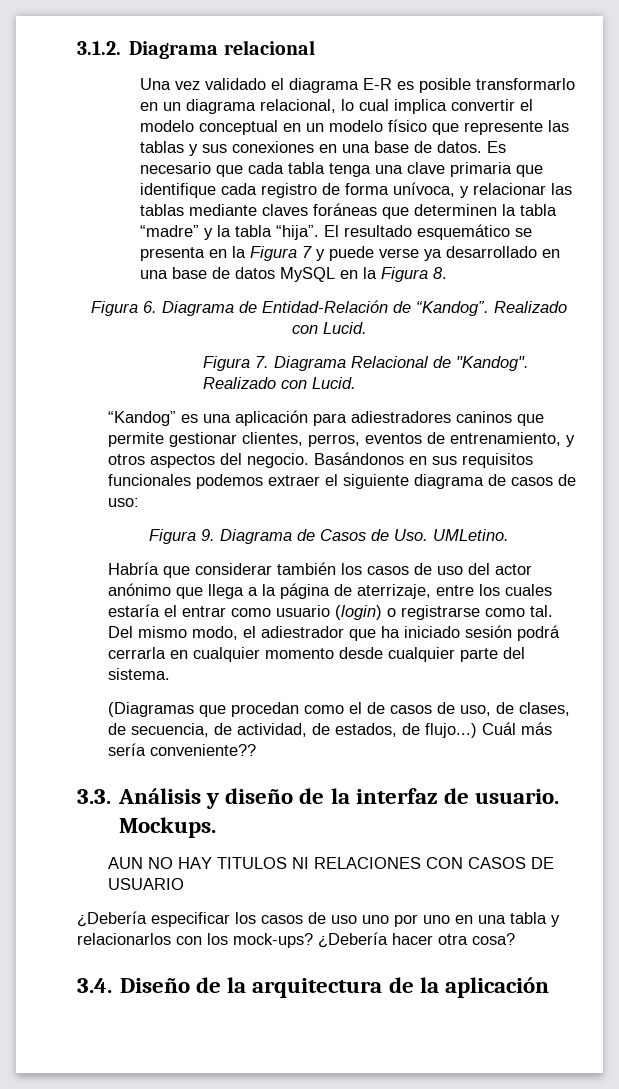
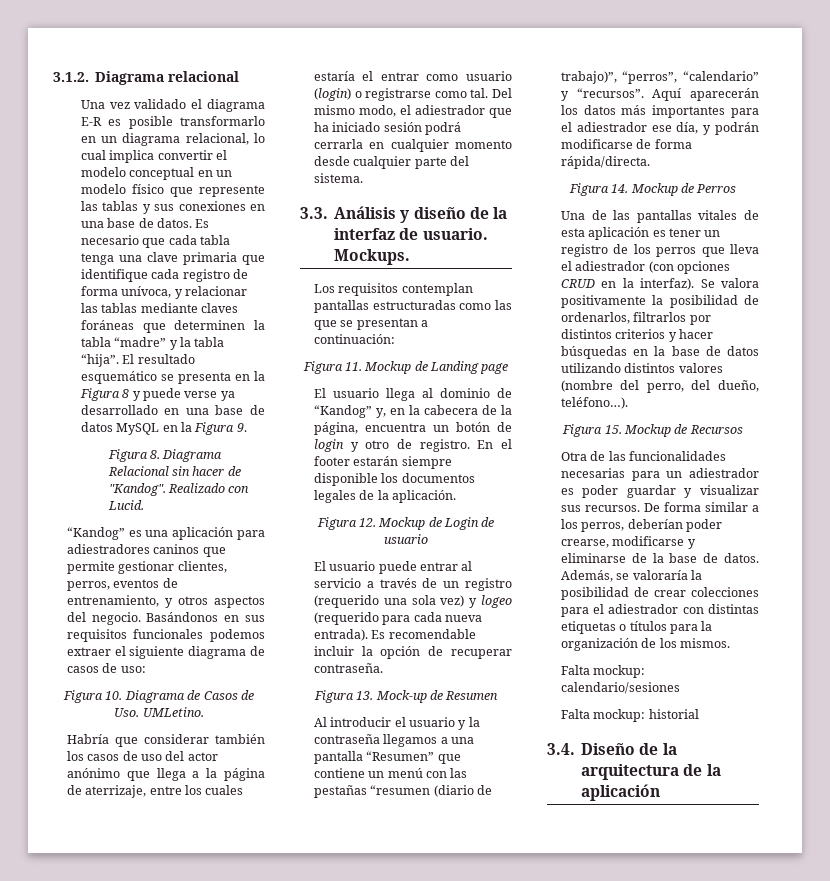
- El resultado esquemático se presenta en la Figura 7 y puede verse ya desarrollado en una base de datos MySQL en la Figura 8.
- Figura 6. Diagrama de Entidad-Relación de “Kandog”. Realizado con Lucid.
- Figura 7. Diagrama Relacional de "Kandog".
+ El resultado esquemático se presenta en la Figura 8 y puede verse ya desarrollado en una base de datos MySQL en la Figura 9.
+ Figura 8. Diagrama Relacional sin hacer de "Kandog".
- Figura 9. Diagrama de Casos de Uso. UMLetino.
+ Figura 10. Diagrama de Casos de Uso. UMLetino.
- (Diagramas que procedan como el de casos de uso, de clases, de secuencia, de actividad, de estados, de flujo...) Cuál más sería conveniente??
- AUN NO HAY TITULOS NI RELACIONES CON CASOS DE USUARIO
- ¿Debería especificar los casos de uso uno por uno en una tabla y relacionarlos con los mock-ups? ¿Debería hacer otra cosa?
+ Los requisitos contemplan pantallas estructuradas como las que se presentan a continuación:
+ Figura 11. Mockup de Landing page
+ El usuario llega al dominio de “Kandog” y, en la cabecera de la página, encuentra un botón de login y otro de registro. En el footer estarán siempre disponible los documentos legales de la aplicación.
+ Figura 12. Mockup de Login de usuario
+ El usuario puede entrar al servicio a través de un registro (requerido una sola vez) y logeo (requerido para cada nueva entrada). Es recomendable incluir la opción de recuperar contraseña.
+ Figura 13. Mock-up de Resumen
+ Al introducir el usuario y la contraseña llegamos a una pantalla “Resumen” que contiene un menú con las pestañas “resumen (diario de trabajo)”, “perros”, “calendario” y “recursos”. Aquí aparecerán los datos más importantes para el adiestrador ese día, y podrán modificarse de forma rápida/directa.
+ Figura 14. Mockup de Perros
+ Una de las pantallas vitales de esta aplicación es tener un registro de los perros que lleva el adiestrador (con opciones CRUD en la interfaz). Se valora positivamente la posibilidad de ordenarlos, filtrarlos por distintos criterios y hacer búsquedas en la base de datos utilizando distintos valores (nombre del perro, del dueño, teléfono…).
+ Figura 15. Mockup de Recursos
+ Otra de las funcionalidades necesarias para un adiestrador es poder guardar y visualizar sus recursos. De forma similar a los perros, deberían poder crearse, modificarse y eliminarse de la base de datos. Además, se valoraría la posibilidad de crear colecciones para el adiestrador con distintas etiquetas o títulos para la organización de los mismos.
+ Falta mockup: calendario/sesiones
+ Falta mockup: historial

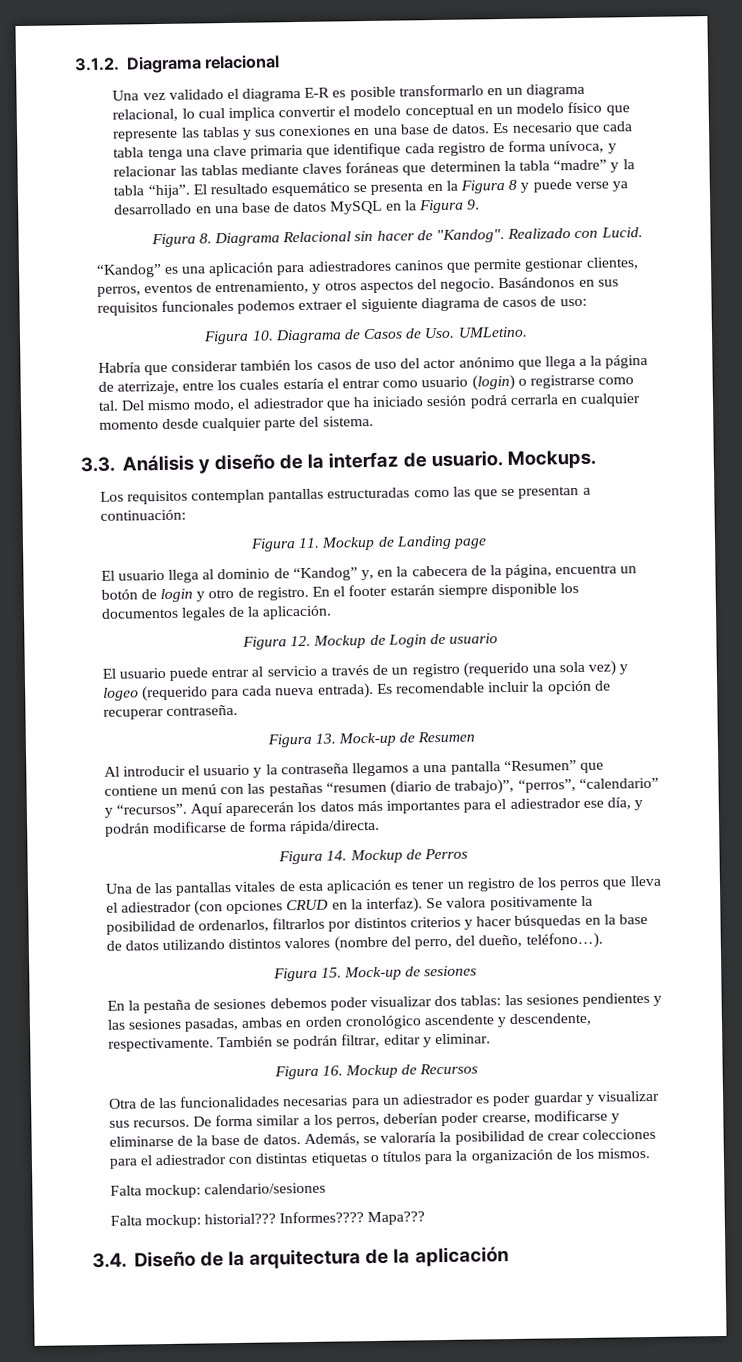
- Figura 15. Mockup de Recursos
+ Figura 15. Mock-up de sesiones
+ En la pestaña de sesiones debemos poder visualizar dos tablas: las sesiones pendientes y las sesiones pasadas, ambas en orden cronológico ascendente y descendente, respectivamente. También se podrán filtrar, editar y eliminar.
+ Figura 16. Mockup de Recursos
- Falta mockup: historial
+ Falta mockup: historial??? Informes???? Mapa???

